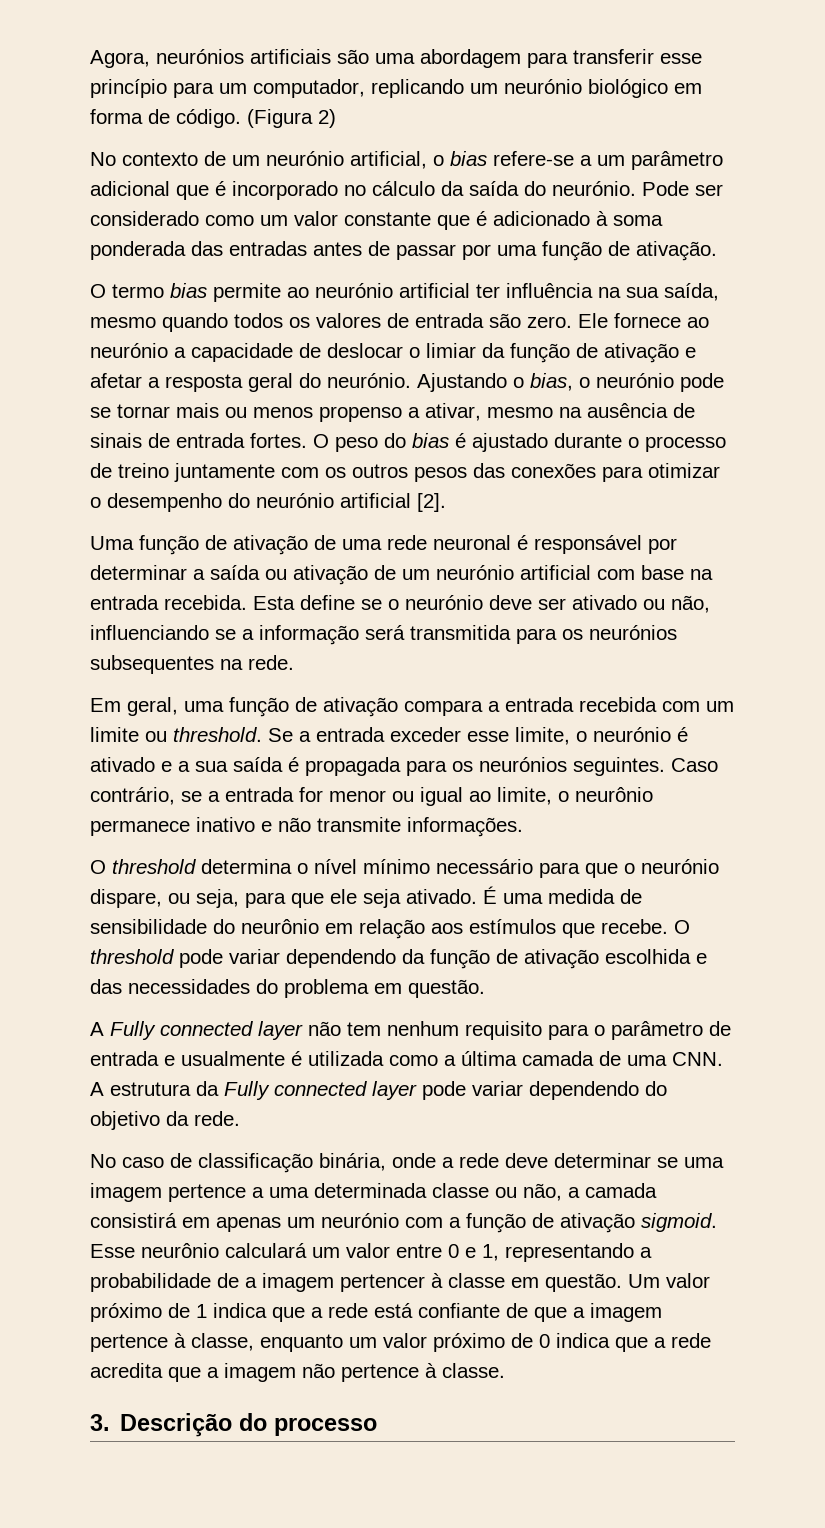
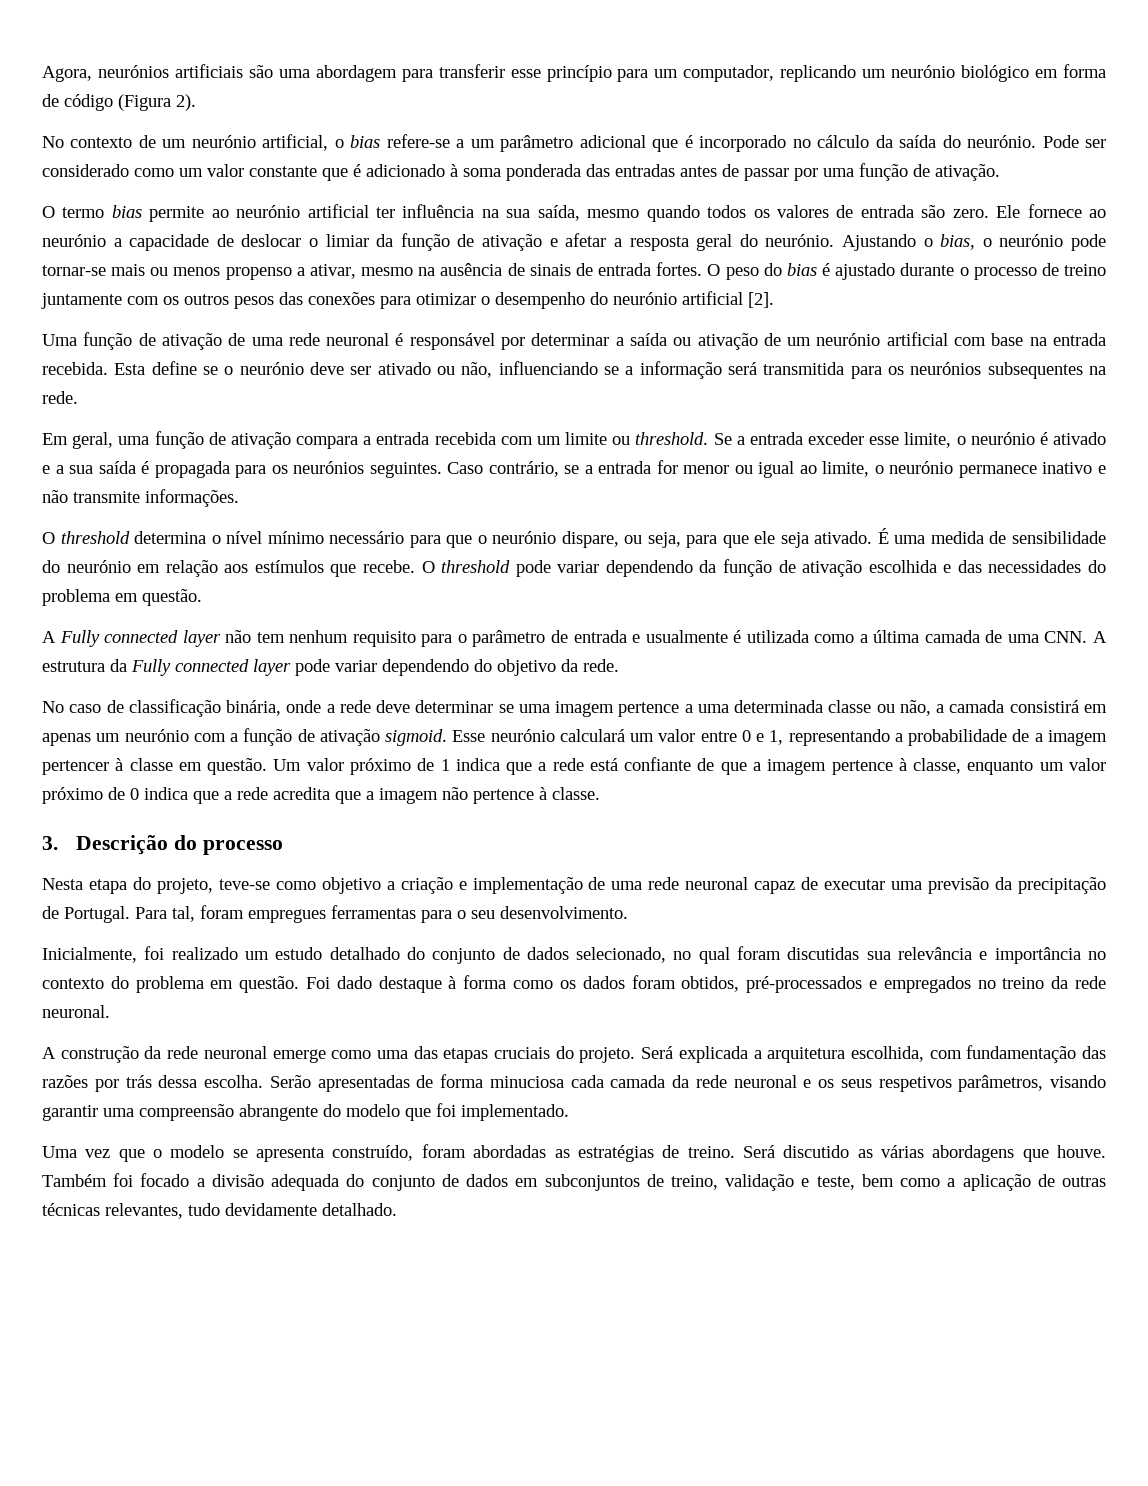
- Agora, neurónios artificiais são uma abordagem para transferir esse princípio para um computador, replicando um neurónio biológico em forma de código. (Figura 2)
+ Agora, neurónios artificiais são uma abordagem para transferir esse princípio para um computador, replicando um neurónio biológico em forma de código (Figura 2).
- Ajustando o bias, o neurónio pode se tornar mais ou menos propenso a ativar, mesmo na ausência de sinais de entrada fortes.
+ Ajustando o bias, o neurónio pode tornar-se mais ou menos propenso a ativar, mesmo na ausência de sinais de entrada fortes.
- Caso contrário, se a entrada for menor ou igual ao limite, o neurônio permanece inativo e não transmite informações.
+ Caso contrário, se a entrada for menor ou igual ao limite, o neurónio permanece inativo e não transmite informações.
- É uma medida de sensibilidade do neurônio em relação aos estímulos que recebe.
+ É uma medida de sensibilidade do neurónio em relação aos estímulos que recebe.
- Esse neurônio calculará um valor entre 0 e 1, representando a probabilidade de a imagem pertencer à classe em questão.
+ Esse neurónio calculará um valor entre 0 e 1, representando a probabilidade de a imagem pertencer à classe em questão.
+ Nesta etapa do projeto, teve-se como objetivo a criação e implementação de uma rede neuronal capaz de executar uma previsão da precipitação de Portugal. Para tal, foram empregues ferramentas para o seu desenvolvimento.
+ Inicialmente, foi realizado um estudo detalhado do conjunto de dados selecionado, no qual foram discutidas sua relevância e importância no contexto do problema em questão. Foi dado destaque à forma como os dados foram obtidos, pré-processados e empregados no treino da rede neuronal.
+ A construção da rede neuronal emerge como uma das etapas cruciais do projeto. Será explicada a arquitetura escolhida, com fundamentação das razões por trás dessa escolha. Serão apresentadas de forma minuciosa cada camada da rede neuronal e os seus respetivos parâmetros, visando garantir uma compreensão abrangente do modelo que foi implementado.
+ Uma vez que o modelo se apresenta construído, foram abordadas as estratégias de treino. Será discutido as várias abordagens que houve. Também foi focado a divisão adequada do conjunto de dados em subconjuntos de treino, validação e teste, bem como a aplicação de outras técnicas relevantes, tudo devidamente detalhado.

